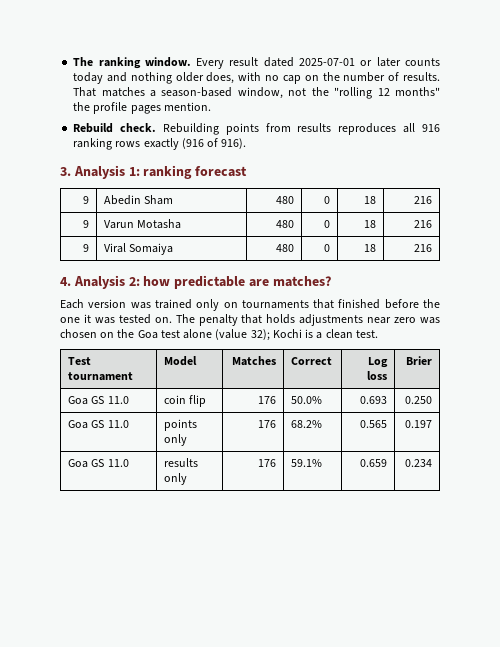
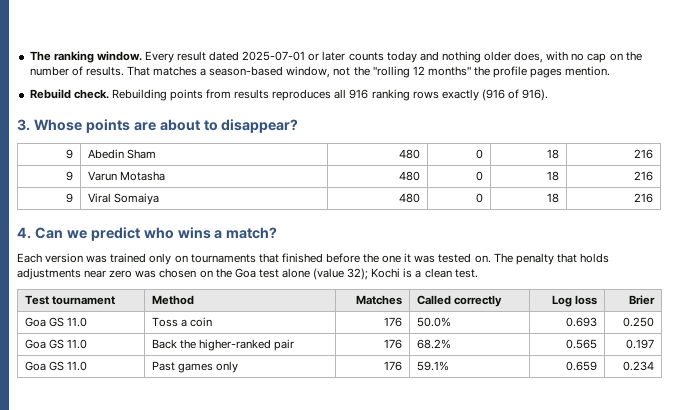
- 3. Analysis 1: ranking forecast
+ 3. Whose points are about to disappear?
- 4. Analysis 2: how predictable are matches?
+ 4. Can we predict who wins a match?
- Test tournament | Model | Matches | Correct | Log loss | Brier
+ Test tournament | Method | Matches | Called correctly | Log loss | Brier
- Goa GS 11.0 | coin flip | 176 | 50.0% | 0.693 | 0.250
+ Goa GS 11.0 | Toss a coin | 176 | 50.0% | 0.693 | 0.250
- Goa GS 11.0 | points only | 176 | 68.2% | 0.565 | 0.197
+ Goa GS 11.0 | Back the higher-ranked pair | 176 | 68.2% | 0.565 | 0.197
- Goa GS 11.0 | results only | 176 | 59.1% | 0.659 | 0.234
+ Goa GS 11.0 | Past games only | 176 | 59.1% | 0.659 | 0.234

